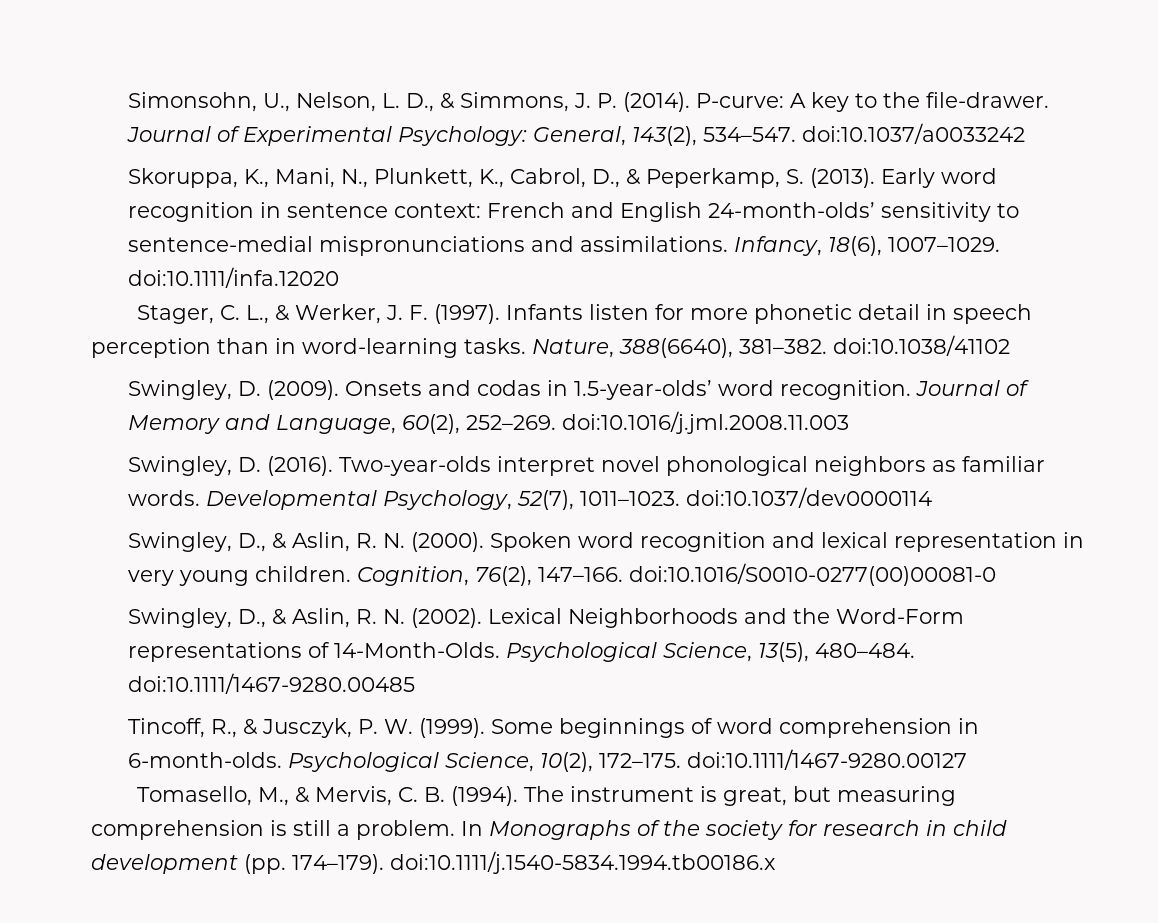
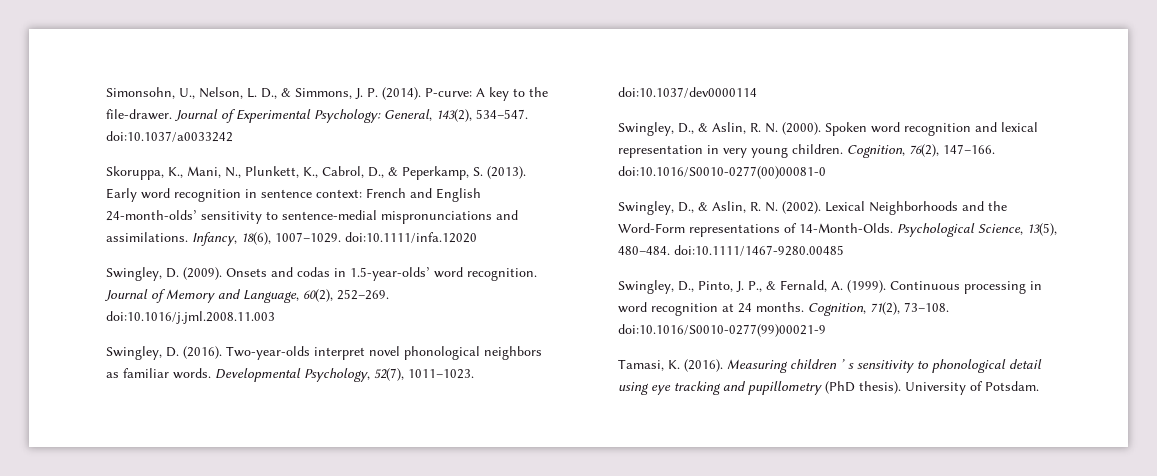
- Stager, C. L., & Werker, J. F. (1997). Infants listen for more phonetic detail in speech perception than in word-learning tasks. Nature, 388(6640), 381–382. doi:10.1038/41102
- Tincoff, R., & Jusczyk, P. W. (1999). Some beginnings of word comprehension in 6-month-olds. Psychological Science, 10(2), 172–175. doi:10.1111/1467-9280.00127
- Tomasello, M., & Mervis, C. B. (1994). The instrument is great, but measuring comprehension is still a problem. In Monographs of the society for research in child development (pp. 174–179). doi:10.1111/j.1540-5834.1994.tb00186.x
+ Swingley, D., Pinto, J. P., & Fernald, A. (1999). Continuous processing in word recognition at 24 months. Cognition, 71(2), 73–108. doi:10.1016/S0010-0277(99)00021-9
+ Tamasi, K. (2016). Measuring children ’ s sensitivity to phonological detail using eye tracking and pupillometry (PhD thesis). University of Potsdam.

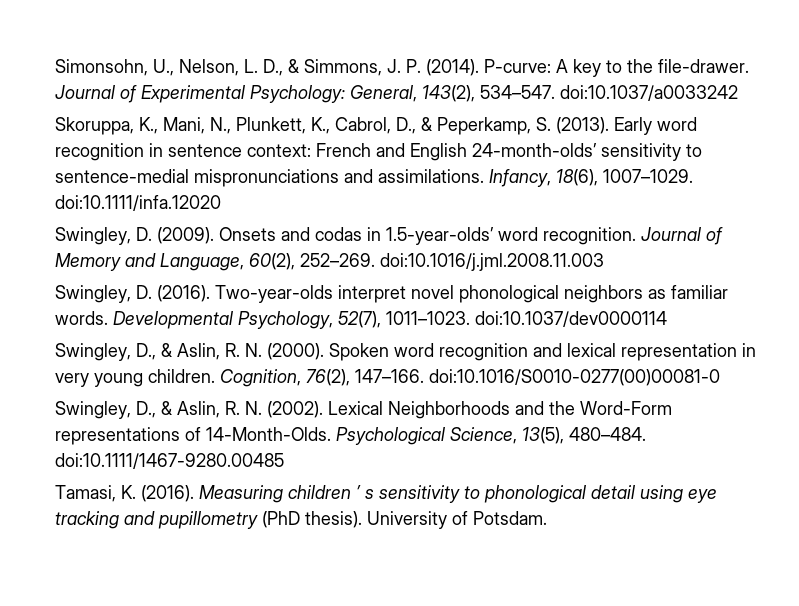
- Swingley, D., Pinto, J. P., & Fernald, A. (1999). Continuous processing in word recognition at 24 months. Cognition, 71(2), 73–108. doi:10.1016/S0010-0277(99)00021-9

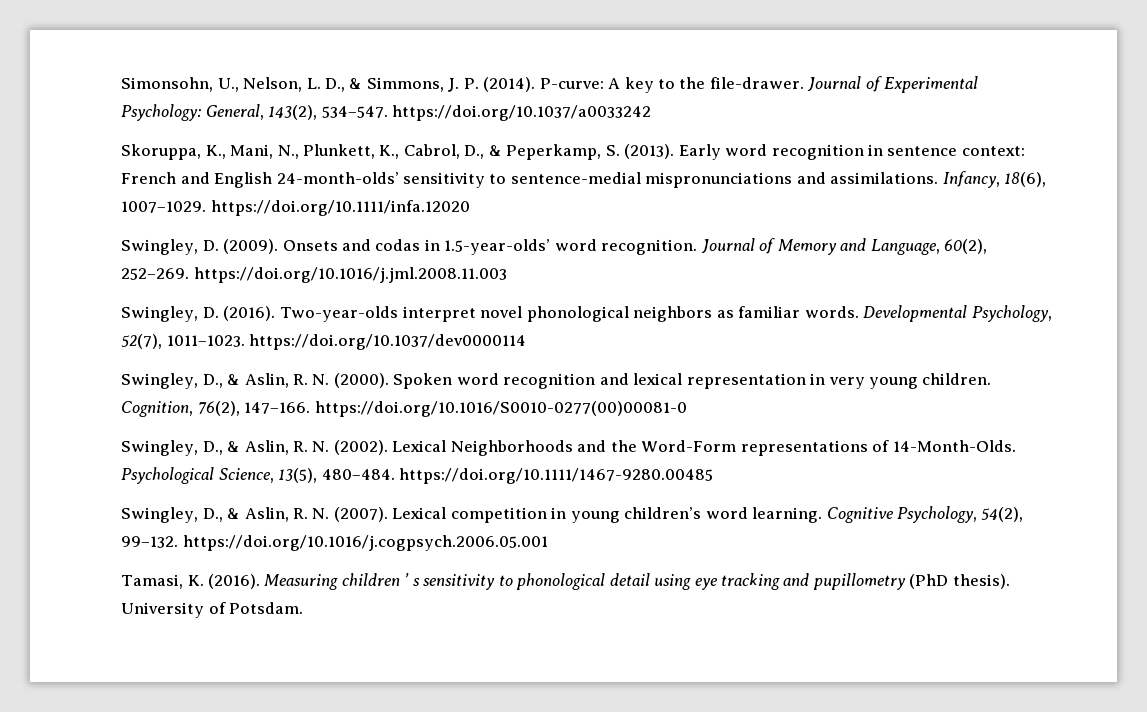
- Journal of Experimental Psychology: General, 143(2), 534–547. doi:10.1037/a0033242
+ Journal of Experimental Psychology: General, 143(2), 534–547. https://doi.org/10.1037/a0033242
- Infancy, 18(6), 1007–1029. doi:10.1111/infa.12020
+ Infancy, 18(6), 1007–1029. https://doi.org/10.1111/infa.12020
- Journal of Memory and Language, 60(2), 252–269. doi:10.1016/j.jml.2008.11.003
+ Journal of Memory and Language, 60(2), 252–269. https://doi.org/10.1016/j.jml.2008.11.003
- Developmental Psychology, 52(7), 1011–1023. doi:10.1037/dev0000114
+ Developmental Psychology, 52(7), 1011–1023. https://doi.org/10.1037/dev0000114
- Cognition, 76(2), 147–166. doi:10.1016/S0010-0277(00)00081-0
+ Cognition, 76(2), 147–166. https://doi.org/10.1016/S0010-0277(00)00081-0
- Psychological Science, 13(5), 480–484. doi:10.1111/1467-9280.00485
+ Psychological Science, 13(5), 480–484. https://doi.org/10.1111/1467-9280.00485
+ Swingley, D., & Aslin, R. N. (2007). Lexical competition in young children’s word learning. Cognitive Psychology, 54(2), 99–132. https://doi.org/10.1016/j.cogpsych.2006.05.001

